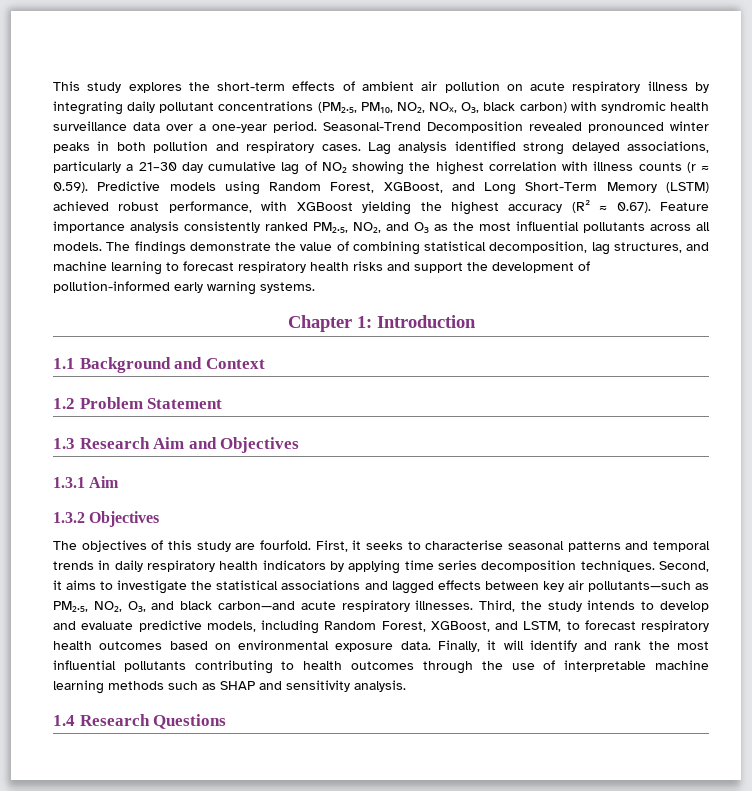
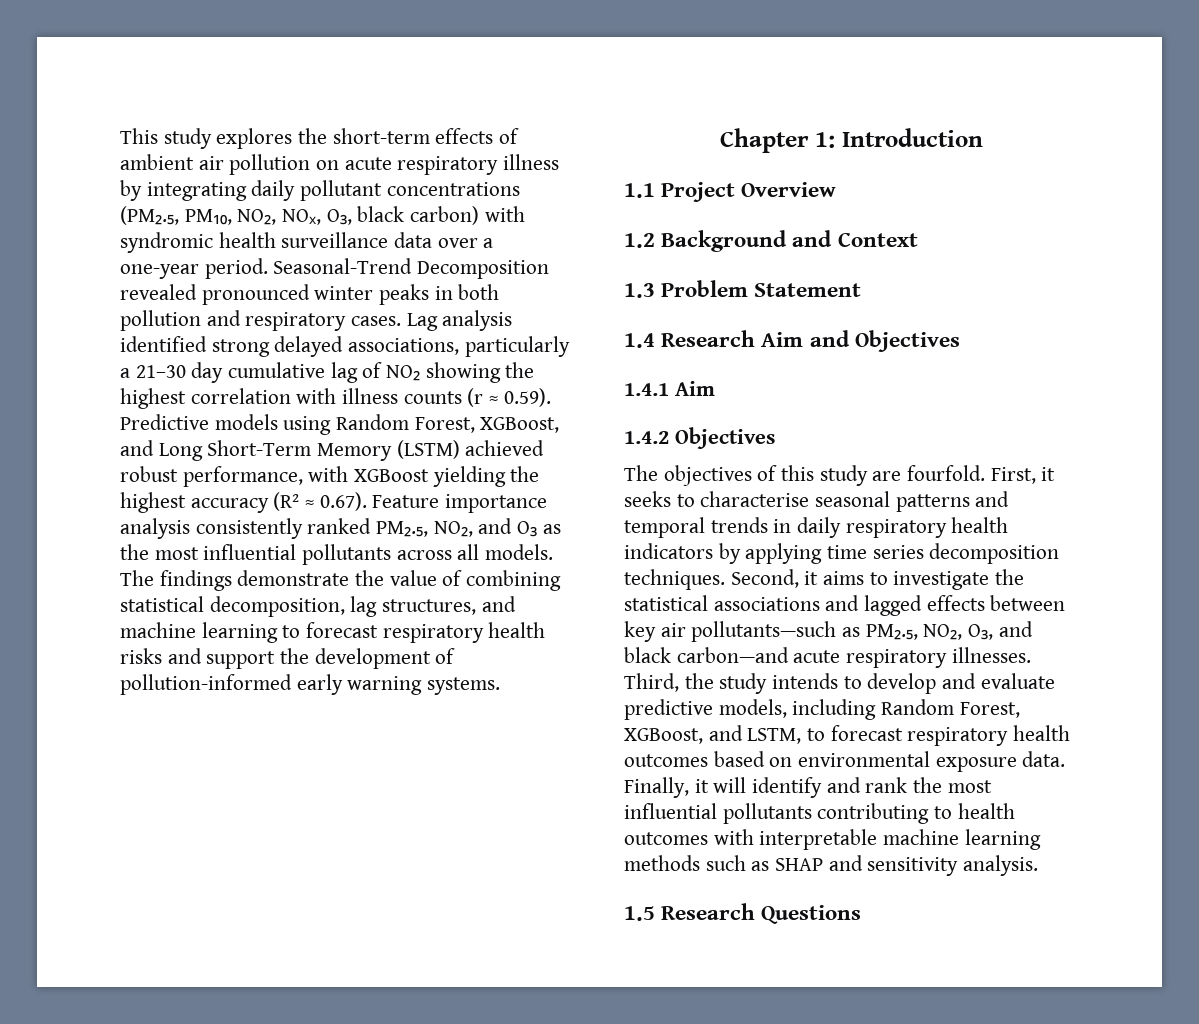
- 1.1 Background and Context
+ 1.1 Project Overview
+ 1.2 Background and Context
- 1.2 Problem Statement
+ 1.3 Problem Statement
- 1.3 Research Aim and Objectives
+ 1.4 Research Aim and Objectives
- 1.3.1 Aim
+ 1.4.1 Aim
- 1.3.2 Objectives
+ 1.4.2 Objectives
- Finally, it will identify and rank the most influential pollutants contributing to health outcomes through the use of interpretable machine learning methods such as SHAP and sensitivity analysis.
+ Finally, it will identify and rank the most influential pollutants contributing to health outcomes with interpretable machine learning methods such as SHAP and sensitivity analysis.
- 1.4 Research Questions
+ 1.5 Research Questions

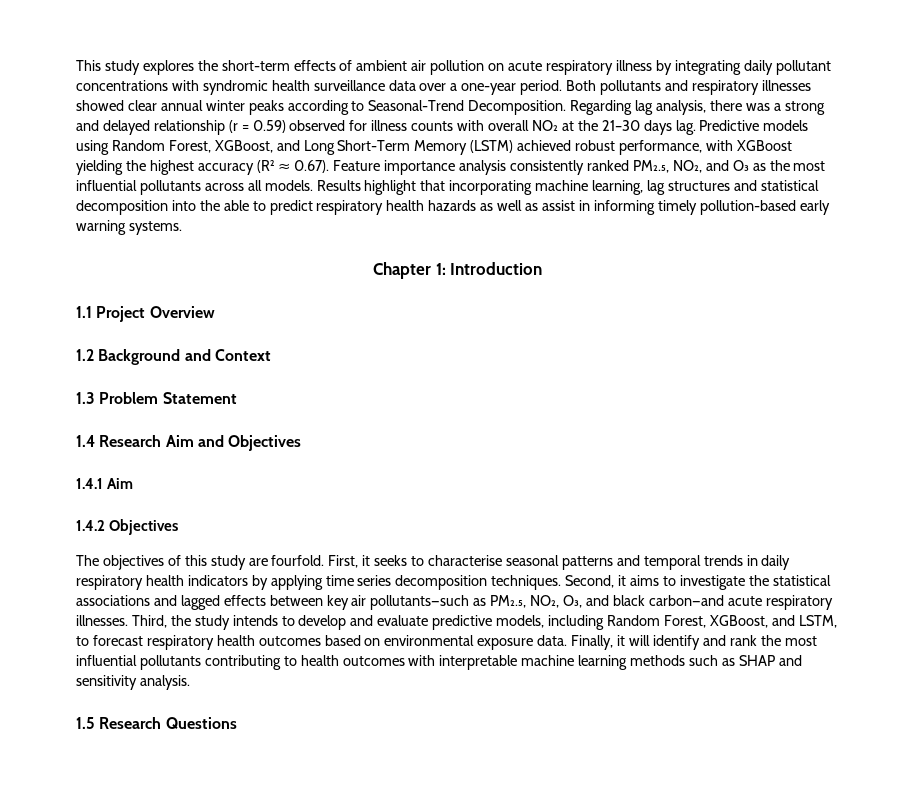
- This study explores the short-term effects of ambient air pollution on acute respiratory illness by integrating daily pollutant concentrations (PM₂.₅, PM₁₀, NO₂, NOₓ, O₃, black carbon) with syndromic health surveillance data over a one-year period.
+ This study explores the short-term effects of ambient air pollution on acute respiratory illness by integrating daily pollutant concentrations with syndromic health surveillance data over a one-year period.
- Seasonal-Trend Decomposition revealed pronounced winter peaks in both pollution and respiratory cases. Lag analysis identified strong delayed associations, particularly a 21–30 day cumulative lag of NO₂ showing the highest correlation with illness counts (r ≈ 0.59). Predictive models using Random Forest, XGBoost, and Long Short-Term Memory (LSTM) achieved robust performance, with XGBoost yielding the highest accuracy (R² ≈ 0.67). Feature importance analysis consistently ranked PM₂.₅, NO₂, and O₃ as the most influential pollutants across all models.
+ Both pollutants and respiratory illnesses showed clear annual winter peaks according to Seasonal-Trend Decomposition. Regarding lag analysis, there was a strong and delayed relationship (r = 0.59) observed for illness counts with overall NO₂ at the 21–30 days lag. Predictive models using Random Forest, XGBoost, and Long Short-Term Memory (LSTM) achieved robust performance, with XGBoost yielding the highest accuracy (R² ≈ 0.67). Feature importance analysis consistently ranked PM₂.₅, NO₂, and O₃ as the most influential pollutants across all models.
- The findings demonstrate the value of combining statistical decomposition, lag structures, and machine learning to forecast respiratory health risks and support the development of pollution-informed early warning systems.
+ Results highlight that incorporating machine learning, lag structures and statistical decomposition into the able to predict respiratory health hazards as well as assist in informing timely pollution-based early warning systems.

